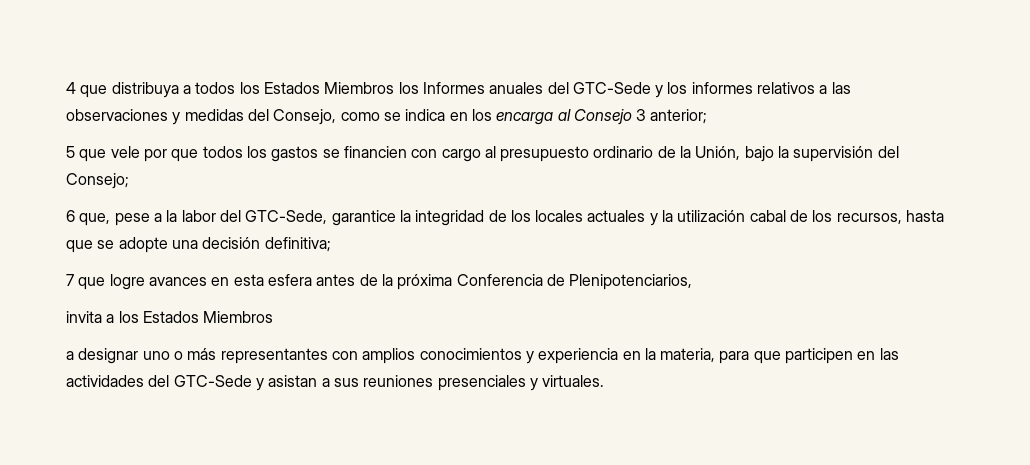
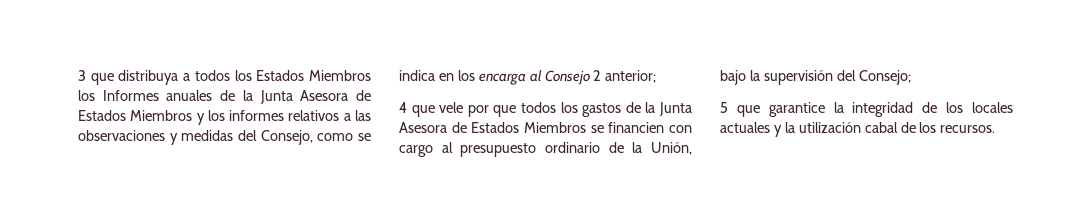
- 4 que distribuya a todos los Estados Miembros los Informes anuales del GTC-Sede y los informes relativos a las observaciones y medidas del Consejo, como se indica en los encarga al Consejo 3 anterior;
+ 3 que distribuya a todos los Estados Miembros los Informes anuales de la Junta Asesora de Estados Miembros y los informes relativos a las observaciones y medidas del Consejo, como se indica en los encarga al Consejo 2 anterior;
- 5 que vele por que todos los gastos se financien con cargo al presupuesto ordinario de la Unión, bajo la supervisión del Consejo;
+ 4 que vele por que todos los gastos de la Junta Asesora de Estados Miembros se financien con cargo al presupuesto ordinario de la Unión, bajo la supervisión del Consejo;
- 6 que, pese a la labor del GTC-Sede, garantice la integridad de los locales actuales y la utilización cabal de los recursos, hasta que se adopte una decisión definitiva;
- 7 que logre avances en esta esfera antes de la próxima Conferencia de Plenipotenciarios,
- invita a los Estados Miembros
- a designar uno o más representantes con amplios conocimientos y experiencia en la materia, para que participen en las actividades del GTC-Sede y asistan a sus reuniones presenciales y virtuales.
+ 5 que garantice la integridad de los locales actuales y la utilización cabal de los recursos.

